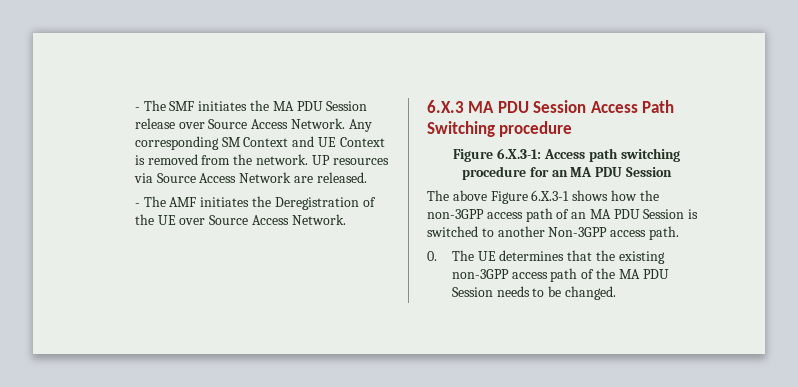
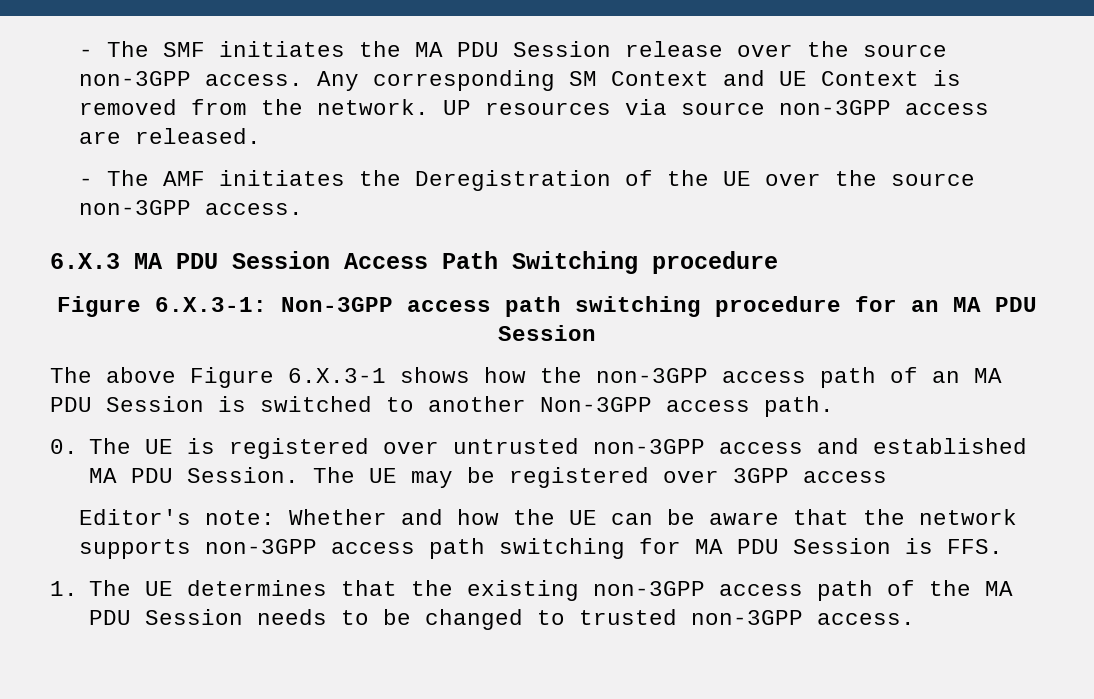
- - The SMF initiates the MA PDU Session release over Source Access Network.
+ - The SMF initiates the MA PDU Session release over the source non-3GPP access.
- UP resources via Source Access Network are released.
+ UP resources via source non-3GPP access are released.
- - The AMF initiates the Deregistration of the UE over Source Access Network.
+ - The AMF initiates the Deregistration of the UE over the source non-3GPP access.
- Figure 6.X.3-1: Access path switching procedure for an MA PDU Session
+ Figure 6.X.3-1: Non-3GPP access path switching procedure for an MA PDU Session
- 0. The UE determines that the existing non-3GPP access path of the MA PDU Session needs to be changed.
+ 0. The UE is registered over untrusted non-3GPP access and established MA PDU Session. The UE may be registered over 3GPP access
+ Editor's note: Whether and how the UE can be aware that the network supports non-3GPP access path switching for MA PDU Session is FFS.
+ 1. The UE determines that the existing non-3GPP access path of the MA PDU Session needs to be changed to trusted non-3GPP access.

